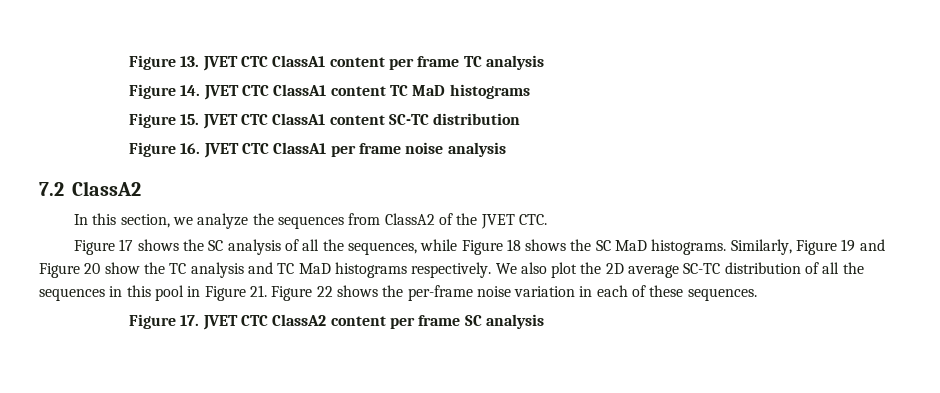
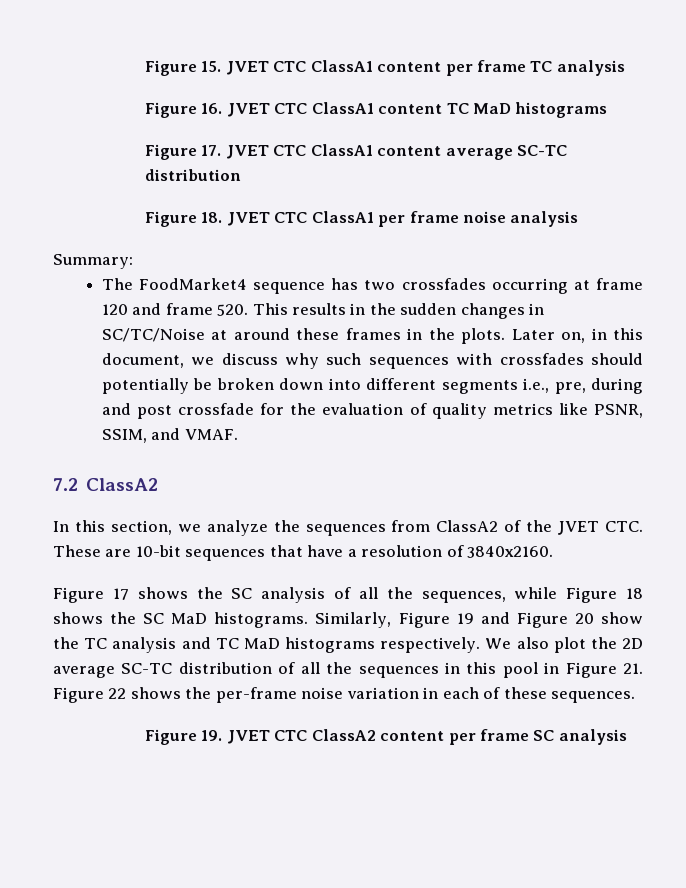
- Figure 13. JVET CTC ClassA1 content per frame TC analysis
+ Figure 15. JVET CTC ClassA1 content per frame TC analysis
- Figure 14. JVET CTC ClassA1 content TC MaD histograms
+ Figure 16. JVET CTC ClassA1 content TC MaD histograms
- Figure 15. JVET CTC ClassA1 content SC-TC distribution
+ Figure 17. JVET CTC ClassA1 content average SC-TC distribution
- Figure 16. JVET CTC ClassA1 per frame noise analysis
+ Figure 18. JVET CTC ClassA1 per frame noise analysis
+ Summary:
+ The FoodMarket4 sequence has two crossfades occurring at frame 120 and frame 520. This results in the sudden changes in SC/TC/Noise at around these frames in the plots. Later on, in this document, we discuss why such sequences with crossfades should potentially be broken down into different segments i.e., pre, during and post crossfade for the evaluation of quality metrics like PSNR, SSIM, and VMAF.
- In this section, we analyze the sequences from ClassA2 of the JVET CTC.
+ In this section, we analyze the sequences from ClassA2 of the JVET CTC. These are 10-bit sequences that have a resolution of 3840x2160.
- Figure 17. JVET CTC ClassA2 content per frame SC analysis
+ Figure 19. JVET CTC ClassA2 content per frame SC analysis

